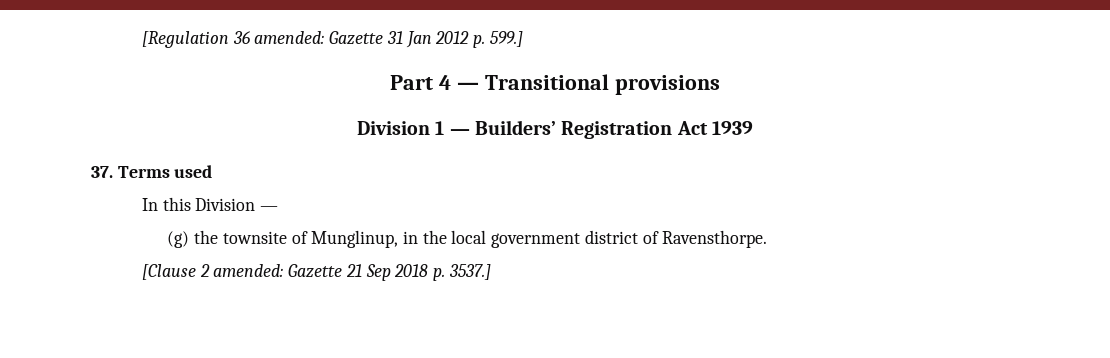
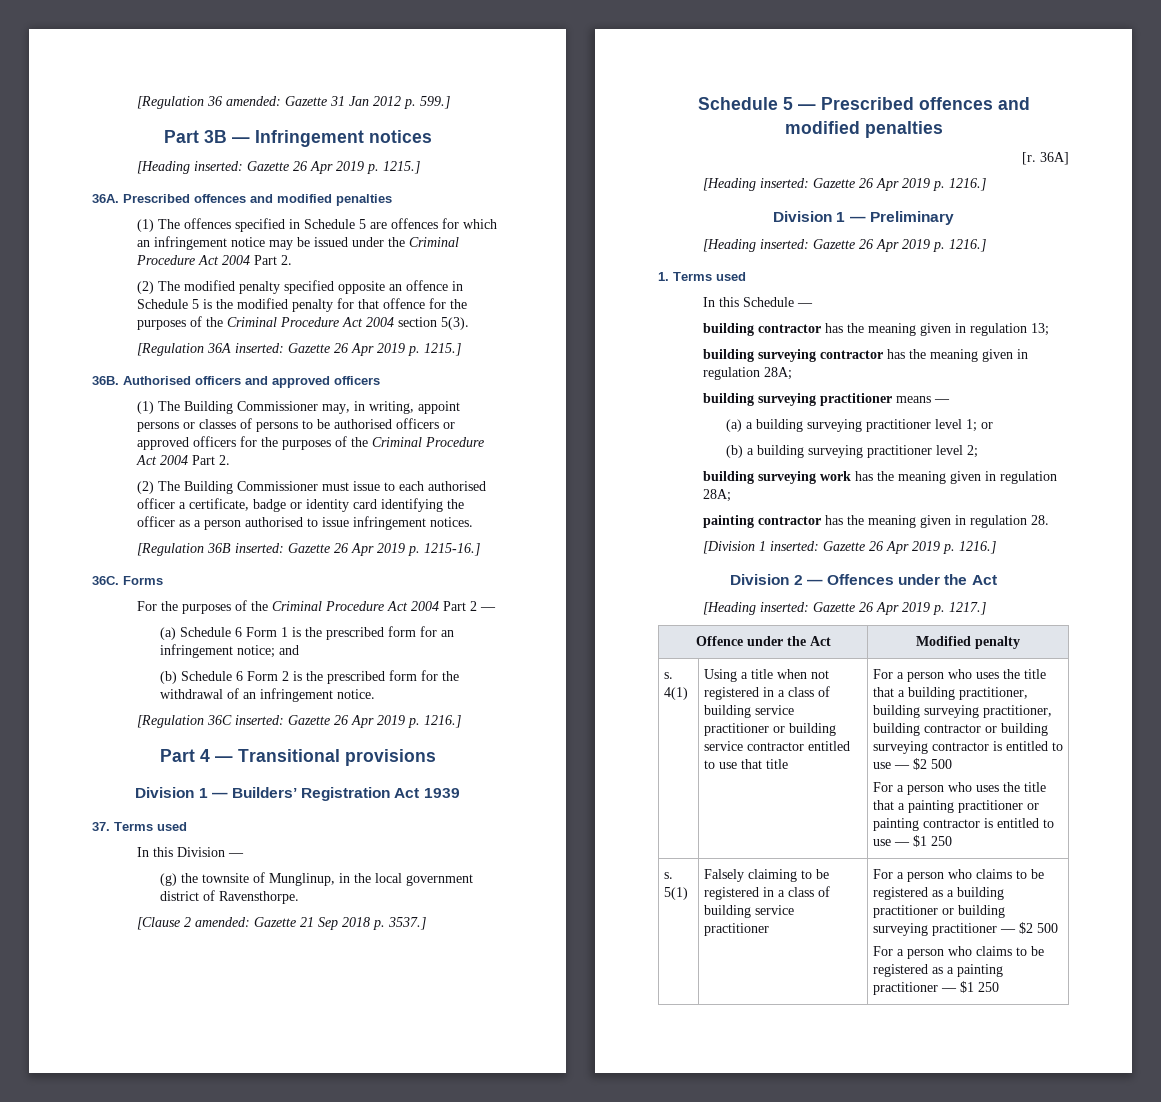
+ Part 3B — Infringement notices
+ [Heading inserted: Gazette 26 Apr 2019 p. 1215.]
+ 36A. Prescribed offences and modified penalties
+ (1) The offences specified in Schedule 5 are offences for which an infringement notice may be issued under the Criminal Procedure Act 2004 Part 2.
+ (2) The modified penalty specified opposite an offence in Schedule 5 is the modified penalty for that offence for the purposes of the Criminal Procedure Act 2004 section 5(3).
+ [Regulation 36A inserted: Gazette 26 Apr 2019 p. 1215.]
+ 36B. Authorised officers and approved officers
+ (1) The Building Commissioner may, in writing, appoint persons or classes of persons to be authorised officers or approved officers for the purposes of the Criminal Procedure Act 2004 Part 2.
+ (2) The Building Commissioner must issue to each authorised officer a certificate, badge or identity card identifying the officer as a person authorised to issue infringement notices.
+ [Regulation 36B inserted: Gazette 26 Apr 2019 p. 1215-16.]
+ 36C. Forms
+ For the purposes of the Criminal Procedure Act 2004 Part 2 —
+ (a) Schedule 6 Form 1 is the prescribed form for an infringement notice; and
+ (b) Schedule 6 Form 2 is the prescribed form for the withdrawal of an infringement notice.
+ [Regulation 36C inserted: Gazette 26 Apr 2019 p. 1216.]
+ Schedule 5 — Prescribed offences and modified penalties
+ [r. 36A]
+ [Heading inserted: Gazette 26 Apr 2019 p. 1216.]
+ Division 1 — Preliminary
+ [Heading inserted: Gazette 26 Apr 2019 p. 1216.]
+ 1. Terms used
+ In this Schedule —
+ building contractor has the meaning given in regulation 13;
+ building surveying contractor has the meaning given in regulation 28A;
+ building surveying practitioner means —
+ (a) a building surveying practitioner level 1; or
+ (b) a building surveying practitioner level 2;
+ building surveying work has the meaning given in regulation 28A;
+ painting contractor has the meaning given in regulation 28.
+ [Division 1 inserted: Gazette 26 Apr 2019 p. 1216.]
+ Division 2 — Offences under the Act
+ [Heading inserted: Gazette 26 Apr 2019 p. 1217.]
+ Offence under the Act | Modified penalty
+ s. 4(1) | Using a title when not registered in a class of building service practitioner or building service contractor entitled to use that title | For a person who uses the title that a building practitioner, building surveying practitioner, building contractor or building surveying contractor is entitled to use — $2 500
+ For a person who uses the title that a painting practitioner or painting contractor is entitled to use — $1 250
+ s. 5(1) | Falsely claiming to be registered in a class of building service practitioner | For a person who claims to be registered as a building practitioner or building surveying practitioner — $2 500
+ For a person who claims to be registered as a painting practitioner — $1 250

